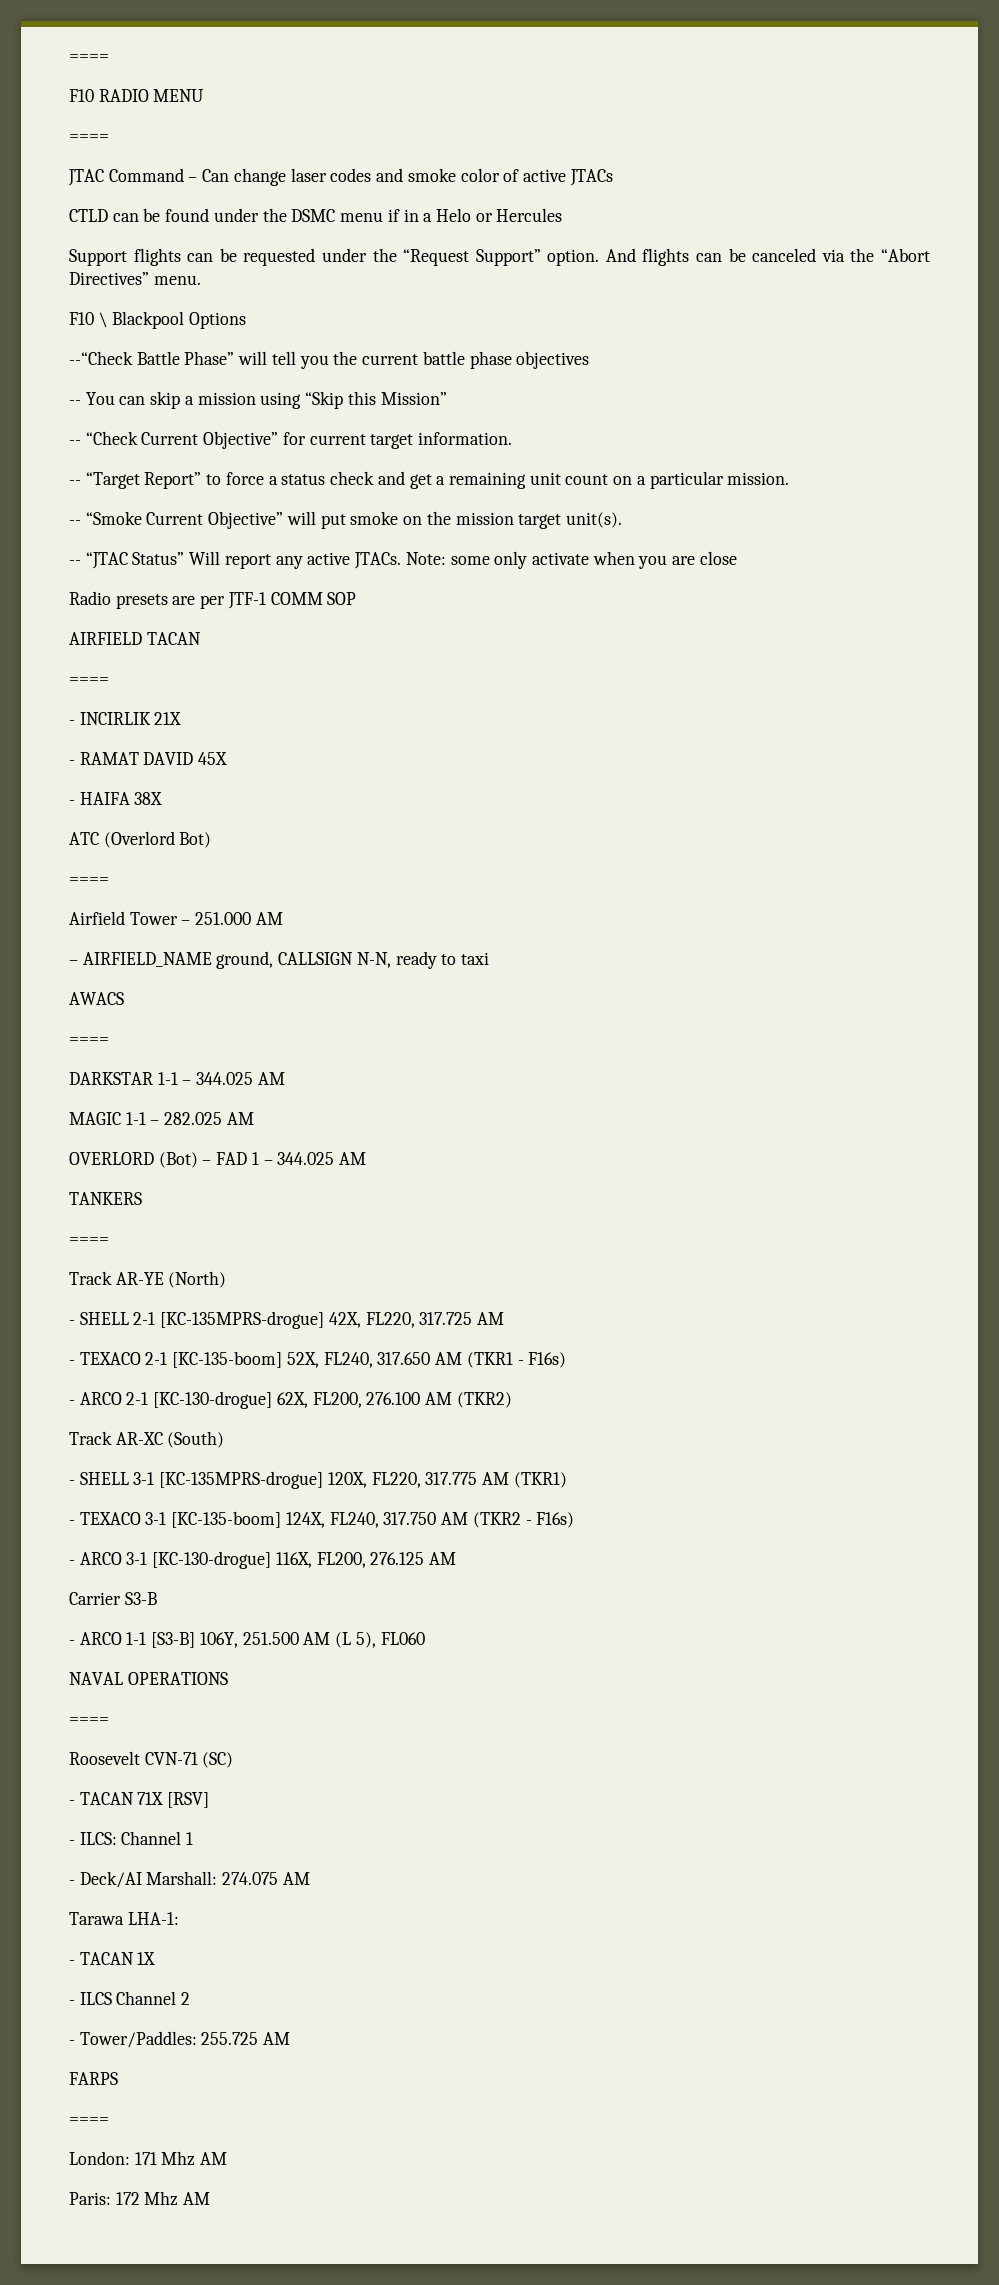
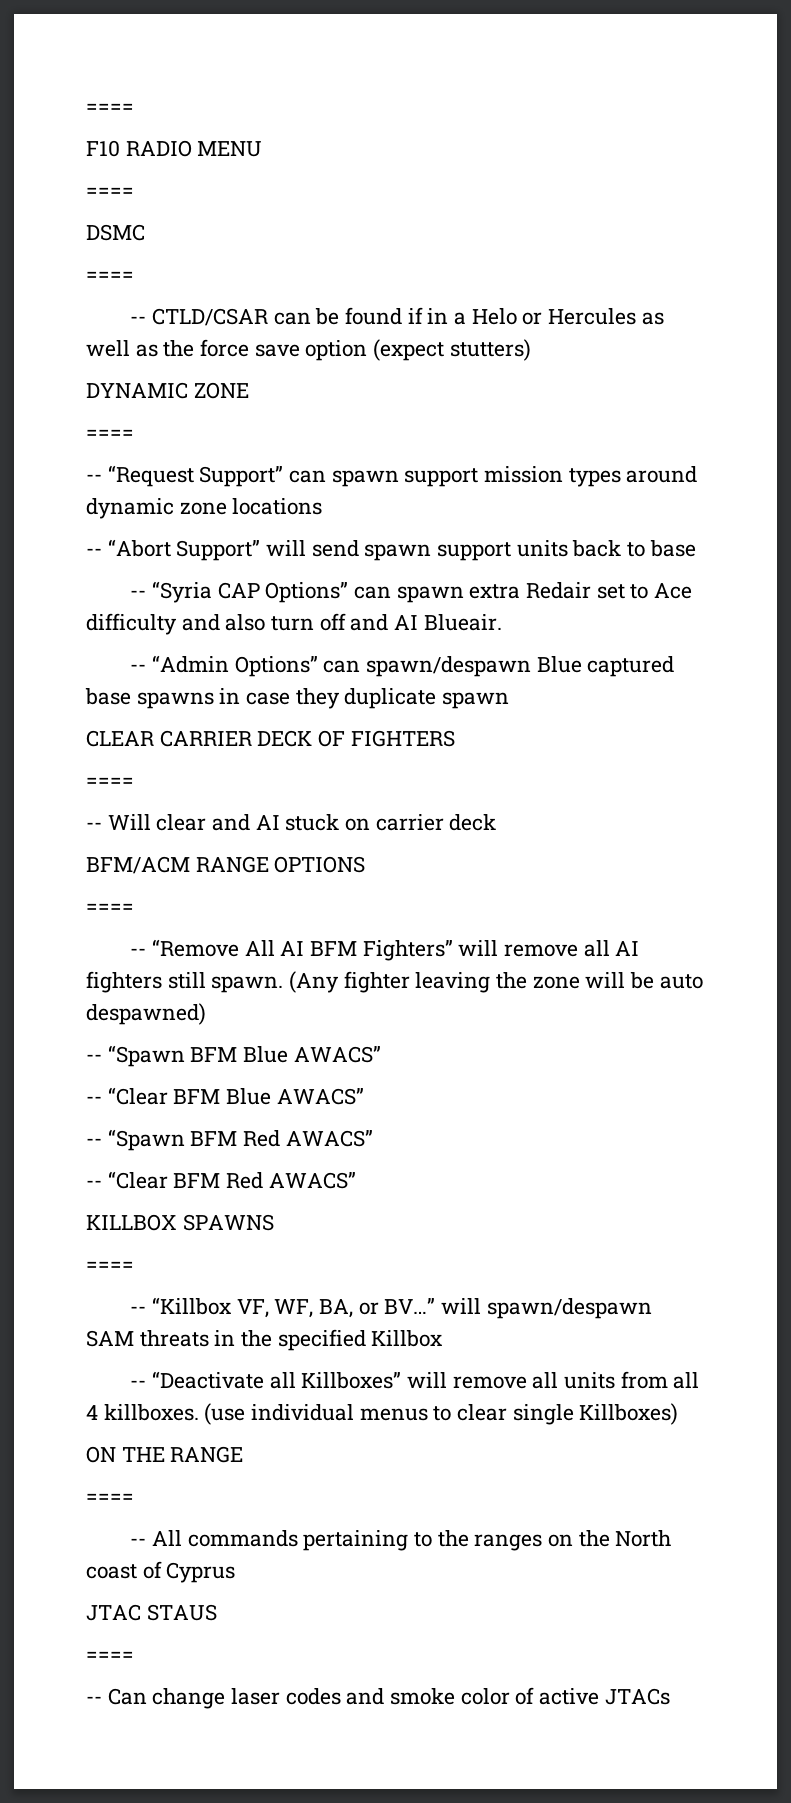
- JTAC Command – Can change laser codes and smoke color of active JTACs
+ DSMC
+ ====
+ -- CTLD/CSAR can be found if in a Helo or Hercules as well as the force save option (expect stutters)
+ DYNAMIC ZONE
+ ====
+ -- “Request Support” can spawn support mission types around dynamic zone locations
+ -- “Abort Support” will send spawn support units back to base
+ -- “Syria CAP Options” can spawn extra Redair set to Ace difficulty and also turn off and AI Blueair.
+ -- “Admin Options” can spawn/despawn Blue captured base spawns in case they duplicate spawn
+ CLEAR CARRIER DECK OF FIGHTERS
+ ====
+ -- Will clear and AI stuck on carrier deck
+ BFM/ACM RANGE OPTIONS
+ ====
+ -- “Remove All AI BFM Fighters” will remove all AI fighters still spawn. (Any fighter leaving the zone will be auto despawned)
+ -- “Spawn BFM Blue AWACS”
+ -- “Clear BFM Blue AWACS”
+ -- “Spawn BFM Red AWACS”
+ -- “Clear BFM Red AWACS”
+ KILLBOX SPAWNS
+ ====
+ -- “Killbox VF, WF, BA, or BV…” will spawn/despawn SAM threats in the specified Killbox
+ -- “Deactivate all Killboxes” will remove all units from all 4 killboxes. (use individual menus to clear single Killboxes)
+ ON THE RANGE
+ ====
+ -- All commands pertaining to the ranges on the North coast of Cyprus
+ JTAC STAUS
+ ====
+ -- Can change laser codes and smoke color of active JTACs
- CTLD can be found under the DSMC menu if in a Helo or Hercules
- Support flights can be requested under the “Request Support” option. And flights can be canceled via the “Abort Directives” menu.
- F10 \ Blackpool Options
- --“Check Battle Phase” will tell you the current battle phase objectives
- -- You can skip a mission using “Skip this Mission”
- -- “Check Current Objective” for current target information.
- -- “Target Report” to force a status check and get a remaining unit count on a particular mission.
- -- “Smoke Current Objective” will put smoke on the mission target unit(s).
- -- “JTAC Status” Will report any active JTACs. Note: some only activate when you are close
- Radio presets are per JTF-1 COMM SOP
- AIRFIELD TACAN
- ====
- - INCIRLIK 21X
- - RAMAT DAVID 45X
- - HAIFA 38X
- ATC (Overlord Bot)
- ====
- Airfield Tower – 251.000 AM
- – AIRFIELD_NAME ground, CALLSIGN N-N, ready to taxi
- AWACS
- ====
- DARKSTAR 1-1 – 344.025 AM
- MAGIC 1-1 – 282.025 AM
- OVERLORD (Bot) – FAD 1 – 344.025 AM
- TANKERS
- ====
- Track AR-YE (North)
- - SHELL 2-1 [KC-135MPRS-drogue] 42X, FL220, 317.725 AM
- - TEXACO 2-1 [KC-135-boom] 52X, FL240, 317.650 AM (TKR1 - F16s)
- - ARCO 2-1 [KC-130-drogue] 62X, FL200, 276.100 AM (TKR2)
- Track AR-XC (South)
- - SHELL 3-1 [KC-135MPRS-drogue] 120X, FL220, 317.775 AM (TKR1)
- - TEXACO 3-1 [KC-135-boom] 124X, FL240, 317.750 AM (TKR2 - F16s)
- - ARCO 3-1 [KC-130-drogue] 116X, FL200, 276.125 AM
- Carrier S3-B
- - ARCO 1-1 [S3-B] 106Y, 251.500 AM (L 5), FL060
- NAVAL OPERATIONS
- ====
- Roosevelt CVN-71 (SC)
- - TACAN 71X [RSV]
- - ILCS: Channel 1
- - Deck/AI Marshall: 274.075 AM
- Tarawa LHA-1:
- - TACAN 1X
- - ILCS Channel 2
- - Tower/Paddles: 255.725 AM
- FARPS
- ====
- London: 171 Mhz AM
- Paris: 172 Mhz AM

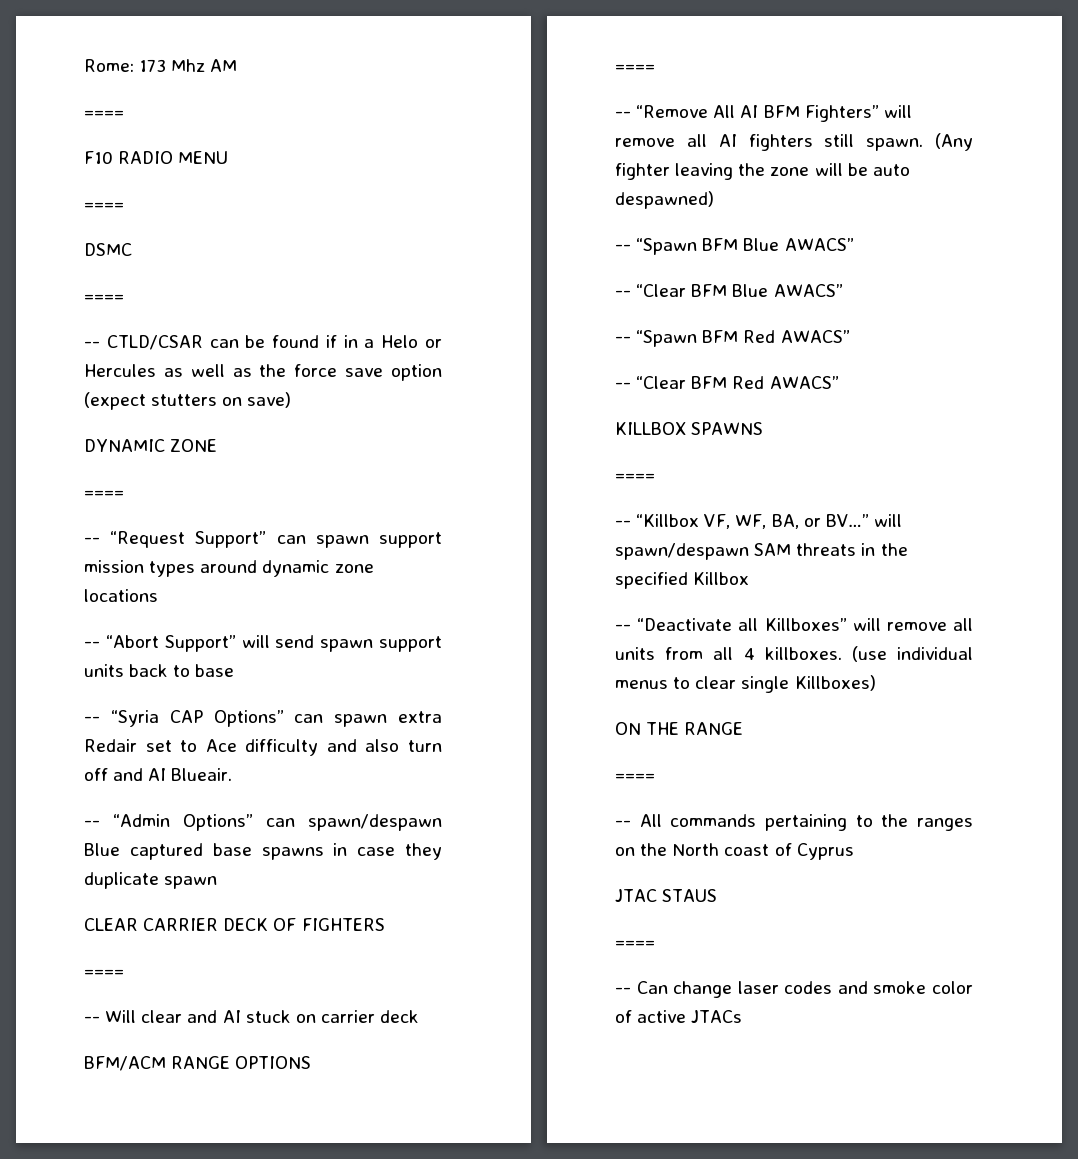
+ Rome: 173 Mhz AM
- -- CTLD/CSAR can be found if in a Helo or Hercules as well as the force save option (expect stutters)
+ -- CTLD/CSAR can be found if in a Helo or Hercules as well as the force save option (expect stutters on save)

